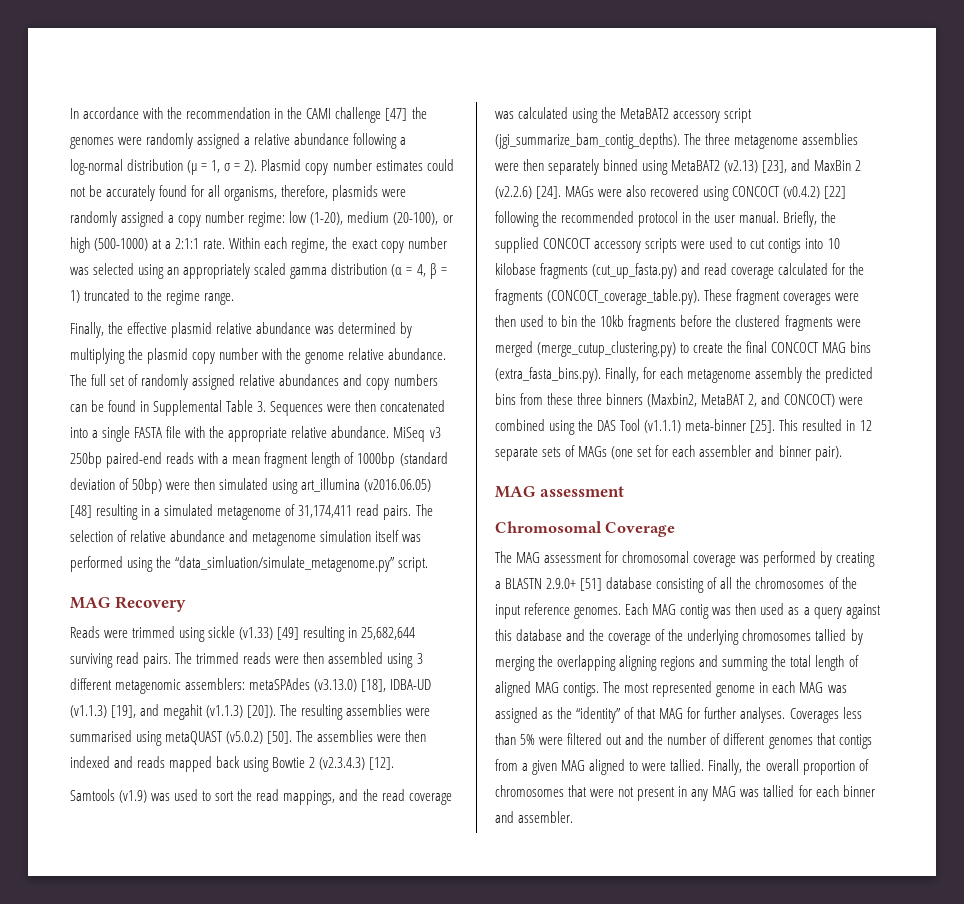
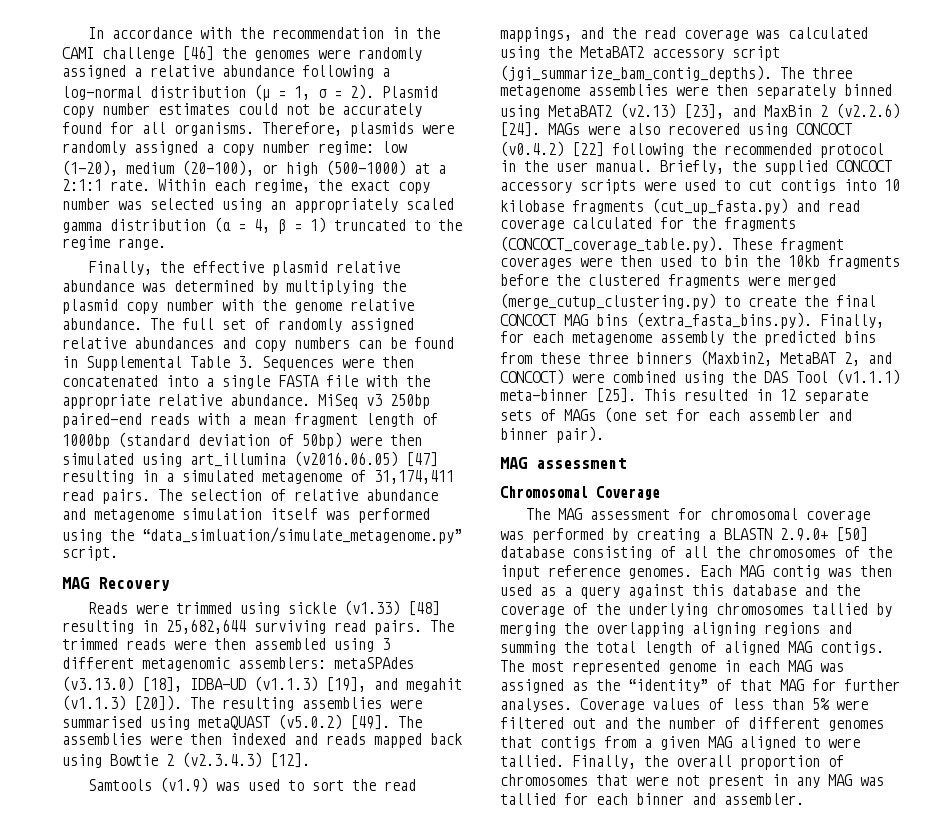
- In accordance with the recommendation in the CAMI challenge [47] the genomes were randomly assigned a relative abundance following a log-normal distribution (μ = 1, σ = 2).
+ In accordance with the recommendation in the CAMI challenge [46] the genomes were randomly assigned a relative abundance following a log-normal distribution (μ = 1, σ = 2).
- Plasmid copy number estimates could not be accurately found for all organisms, therefore, plasmids were randomly assigned a copy number regime: low (1-20), medium (20-100), or high (500-1000) at a 2:1:1 rate.
+ Plasmid copy number estimates could not be accurately found for all organisms. Therefore, plasmids were randomly assigned a copy number regime: low (1-20), medium (20-100), or high (500-1000) at a 2:1:1 rate.
- MiSeq v3 250bp paired-end reads with a mean fragment length of 1000bp (standard deviation of 50bp) were then simulated using art_illumina (v2016.06.05) [48] resulting in a simulated metagenome of 31,174,411 read pairs.
+ MiSeq v3 250bp paired-end reads with a mean fragment length of 1000bp (standard deviation of 50bp) were then simulated using art_illumina (v2016.06.05) [47] resulting in a simulated metagenome of 31,174,411 read pairs.
- Reads were trimmed using sickle (v1.33) [49] resulting in 25,682,644 surviving read pairs.
+ Reads were trimmed using sickle (v1.33) [48] resulting in 25,682,644 surviving read pairs.
- The resulting assemblies were summarised using metaQUAST (v5.0.2) [50].
+ The resulting assemblies were summarised using metaQUAST (v5.0.2) [49].
- The MAG assessment for chromosomal coverage was performed by creating a BLASTN 2.9.0+ [51] database consisting of all the chromosomes of the input reference genomes.
+ The MAG assessment for chromosomal coverage was performed by creating a BLASTN 2.9.0+ [50] database consisting of all the chromosomes of the input reference genomes.
- Coverages less than 5% were filtered out and the number of different genomes that contigs from a given MAG aligned to were tallied.
+ Coverage values of less than 5% were filtered out and the number of different genomes that contigs from a given MAG aligned to were tallied.

